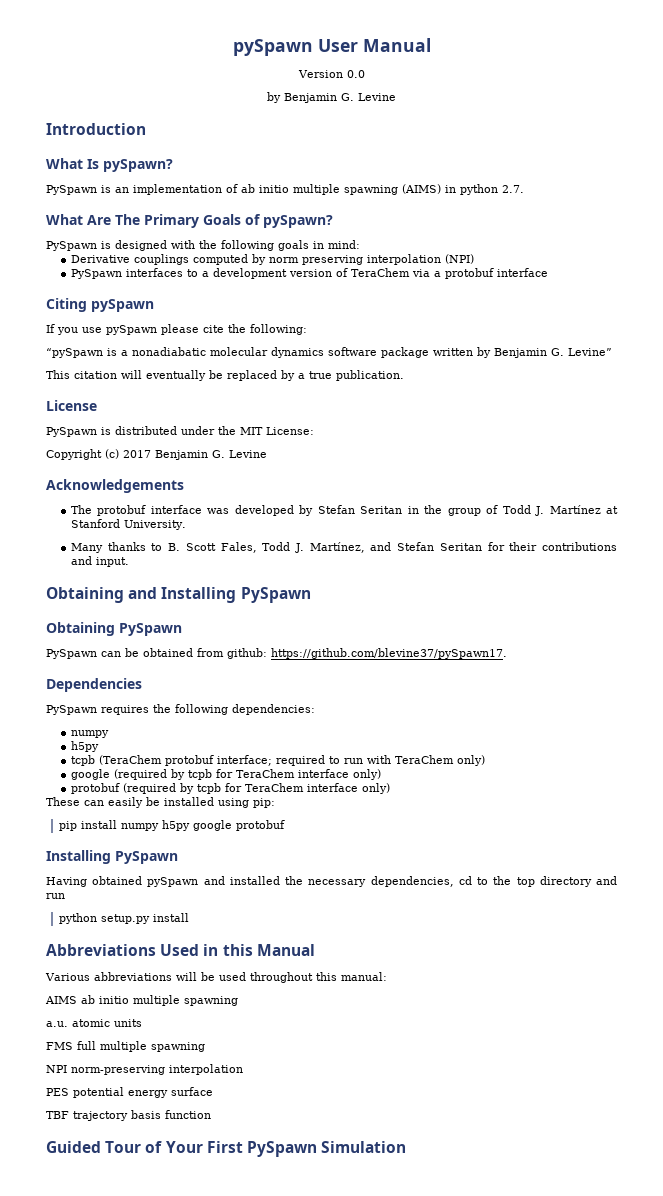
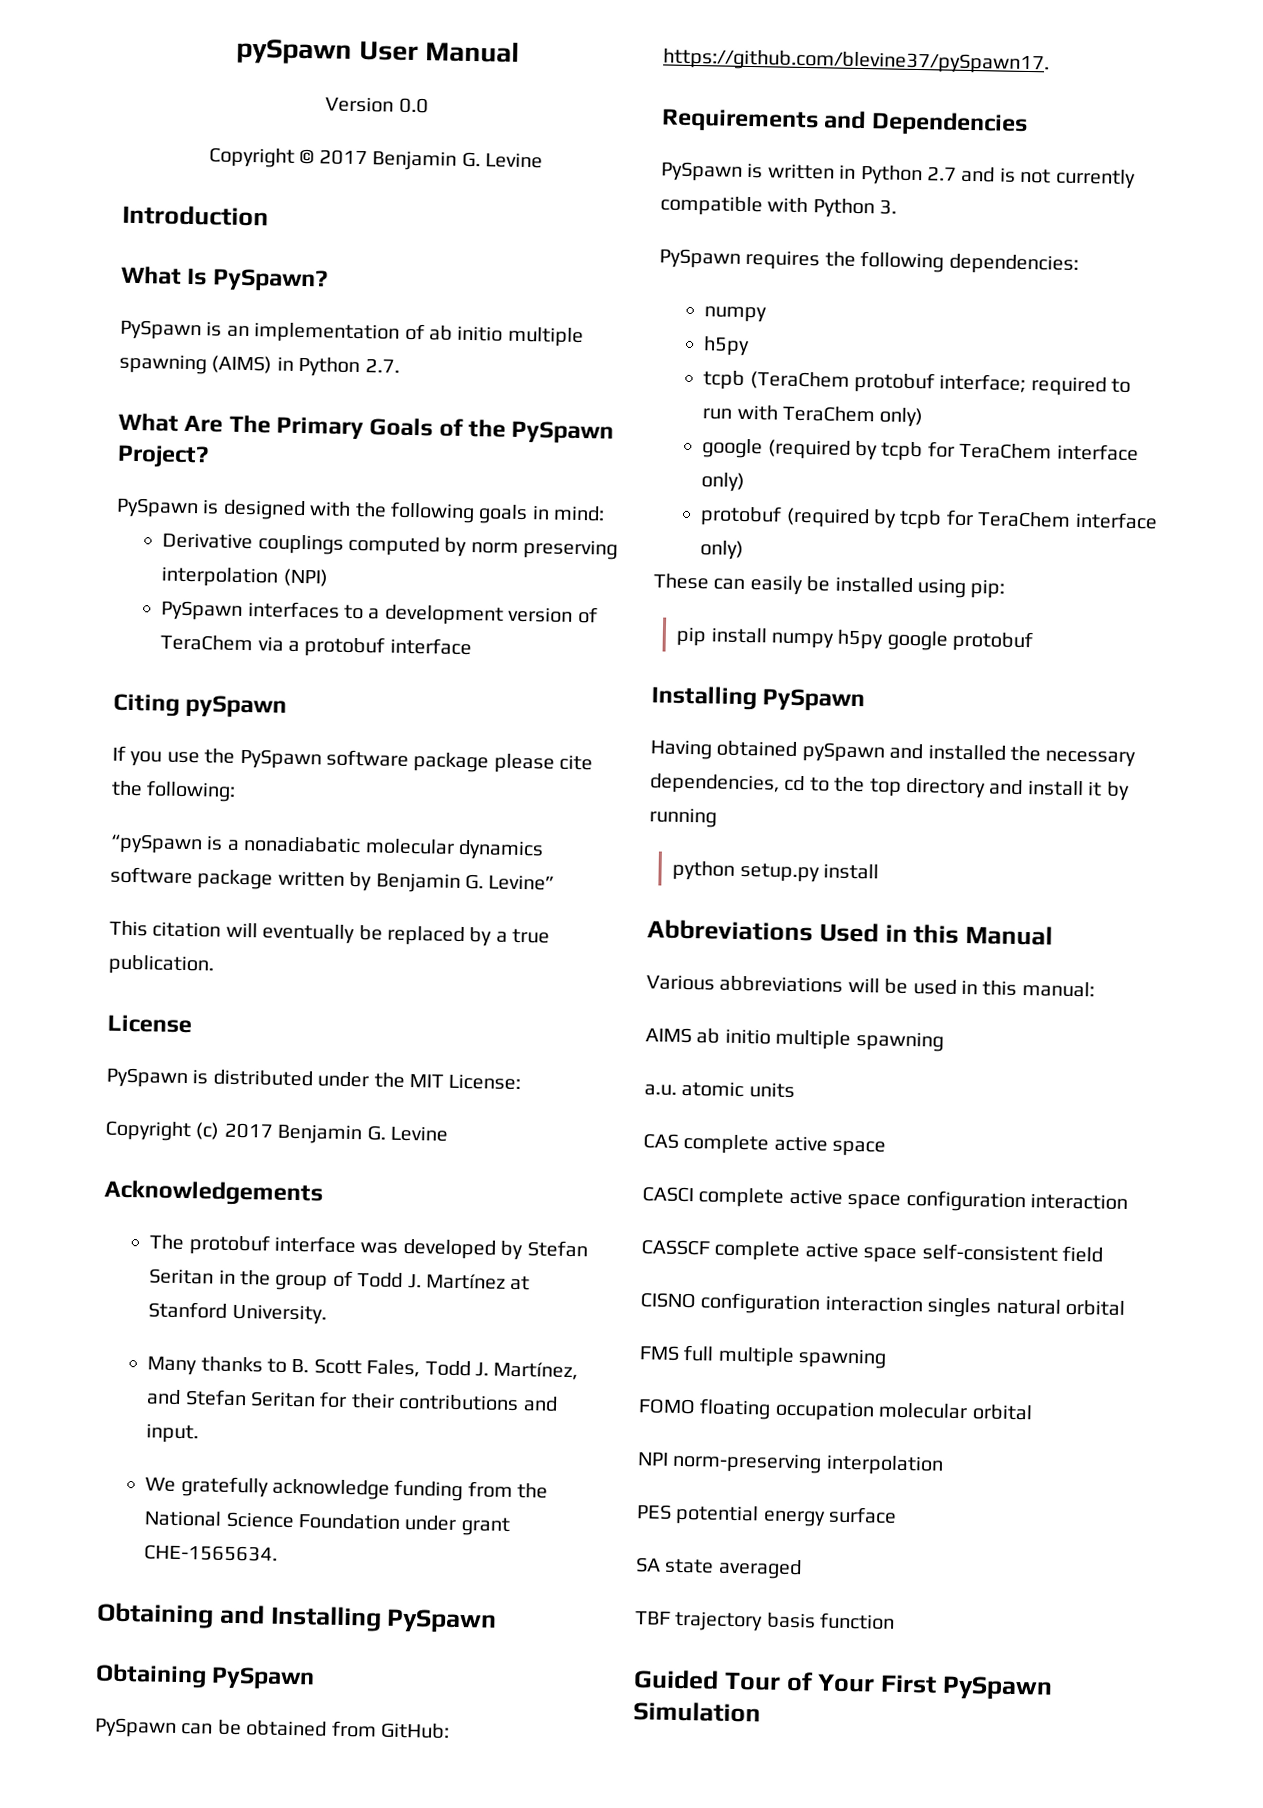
- by Benjamin G. Levine
+ Copyright © 2017 Benjamin G. Levine
- What Is pySpawn?
+ What Is PySpawn?
- PySpawn is an implementation of ab initio multiple spawning (AIMS) in python 2.7.
+ PySpawn is an implementation of ab initio multiple spawning (AIMS) in Python 2.7.
- What Are The Primary Goals of pySpawn?
+ What Are The Primary Goals of the PySpawn Project?
- If you use pySpawn please cite the following:
+ If you use the PySpawn software package please cite the following:
+ We gratefully acknowledge funding from the National Science Foundation under grant CHE-1565634.
- PySpawn can be obtained from github: https://github.com/blevine37/pySpawn17.
+ PySpawn can be obtained from GitHub: https://github.com/blevine37/pySpawn17.
- Dependencies
+ Requirements and Dependencies
+ PySpawn is written in Python 2.7 and is not currently compatible with Python 3.
- Having obtained pySpawn and installed the necessary dependencies, cd to the top directory and run
+ Having obtained pySpawn and installed the necessary dependencies, cd to the top directory and install it by running
- Various abbreviations will be used throughout this manual:
+ Various abbreviations will be used in this manual:
+ CAS complete active space
+ CASCI complete active space configuration interaction
+ CASSCF complete active space self-consistent field
+ CISNO configuration interaction singles natural orbital
+ FOMO floating occupation molecular orbital
+ SA state averaged

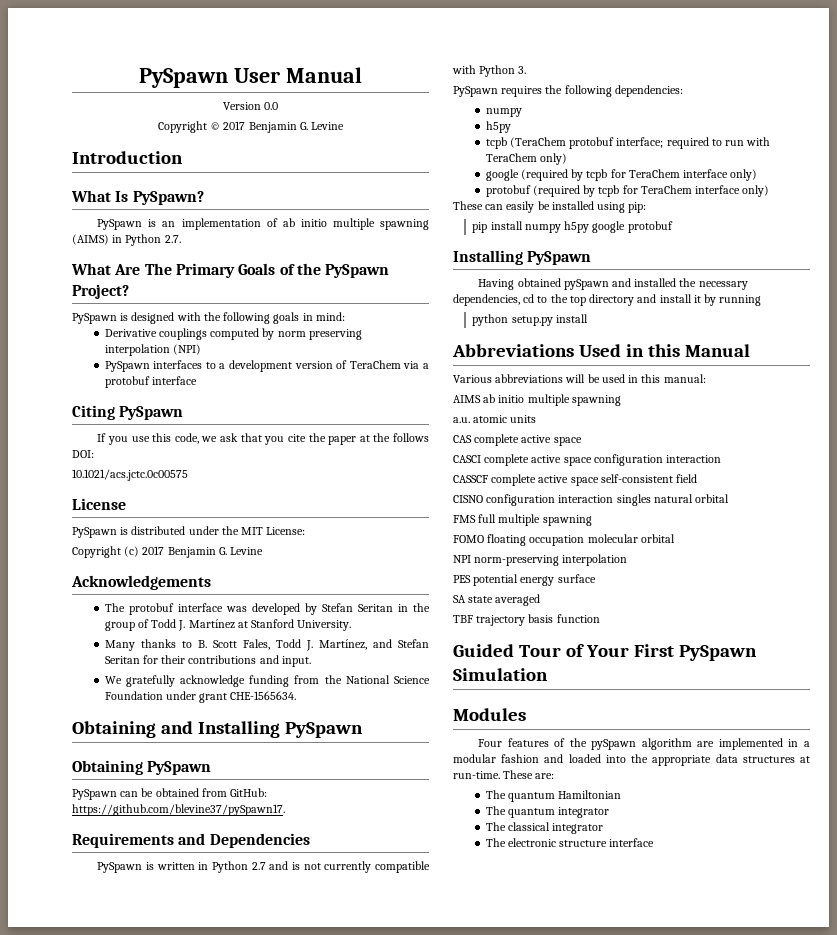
- pySpawn User Manual
+ PySpawn User Manual
- Citing pySpawn
+ Citing PySpawn
- If you use the PySpawn software package please cite the following:
- “pySpawn is a nonadiabatic molecular dynamics software package written by Benjamin G. Levine”
- This citation will eventually be replaced by a true publication.
+ If you use this code, we ask that you cite the paper at the follows DOI:
+ 10.1021/acs.jctc.0c00575
+ Modules
+ Four features of the pySpawn algorithm are implemented in a modular fashion and loaded into the appropriate data structures at run-time. These are:
+ The quantum Hamiltonian
+ The quantum integrator
+ The classical integrator
+ The electronic structure interface

